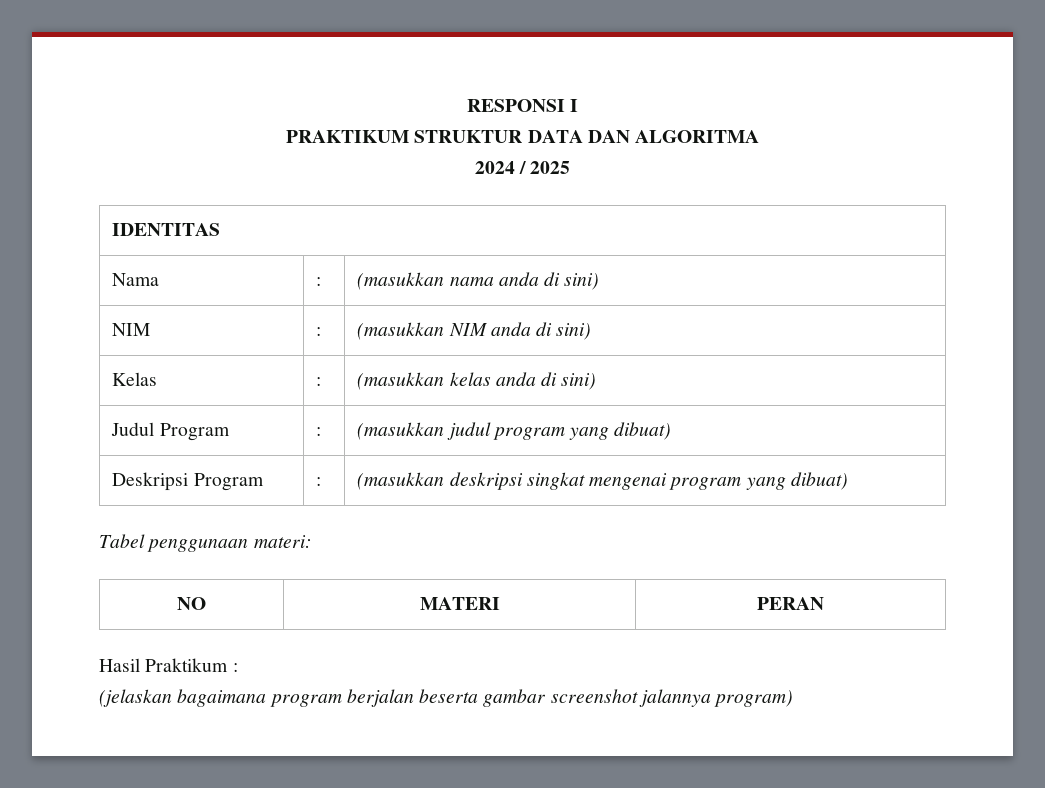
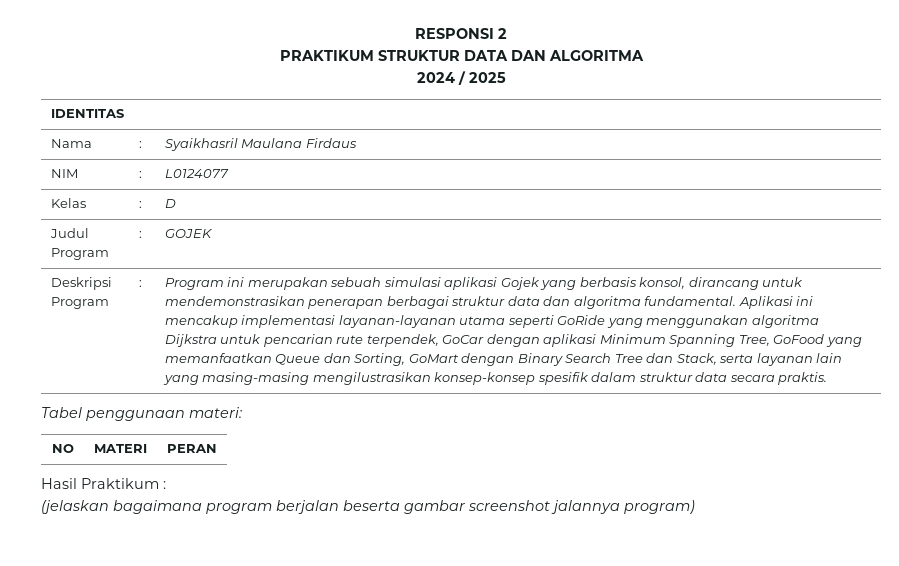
- RESPONSI I
+ RESPONSI 2
- Nama | : | (masukkan nama anda di sini)
- NIM | : | (masukkan NIM anda di sini)
- Kelas | : | (masukkan kelas anda di sini)
- Judul Program | : | (masukkan judul program yang dibuat)
- Deskripsi Program | : | (masukkan deskripsi singkat mengenai program yang dibuat)
+ Nama | : | Syaikhasril Maulana Firdaus
+ NIM | : | L0124077
+ Kelas | : | D
+ Judul Program | : | GOJEK
+ Deskripsi Program | : | Program ini merupakan sebuah simulasi aplikasi Gojek yang berbasis konsol, dirancang untuk mendemonstrasikan penerapan berbagai struktur data dan algoritma fundamental. Aplikasi ini mencakup implementasi layanan-layanan utama seperti GoRide yang menggunakan algoritma Dijkstra untuk pencarian rute terpendek, GoCar dengan aplikasi Minimum Spanning Tree, GoFood yang memanfaatkan Queue dan Sorting, GoMart dengan Binary Search Tree dan Stack, serta layanan lain yang masing-masing mengilustrasikan konsep-konsep spesifik dalam struktur data secara praktis.

